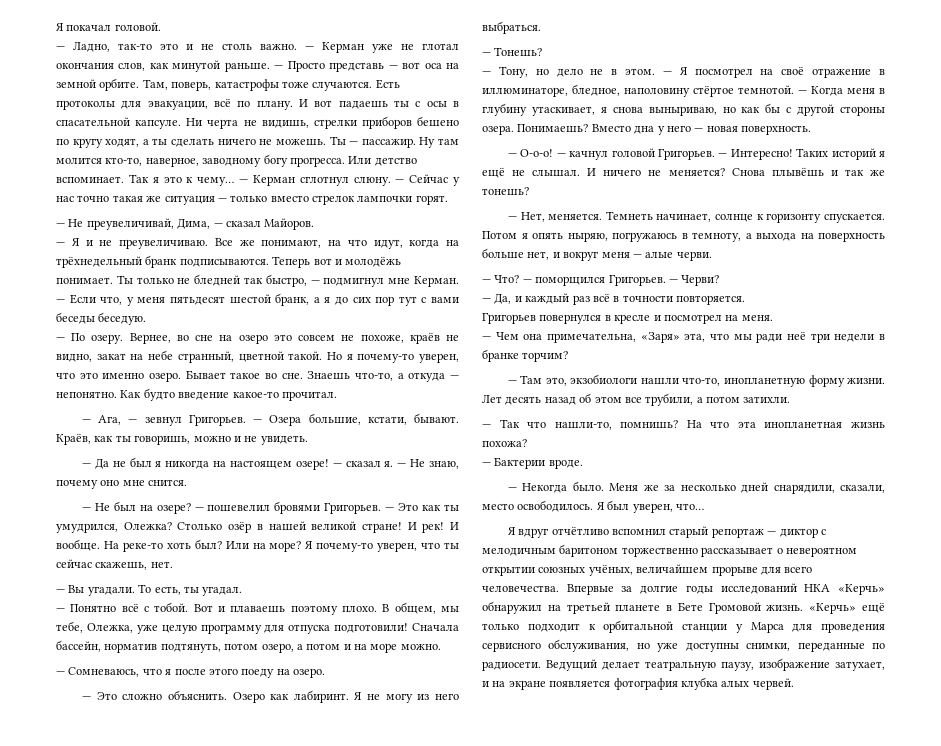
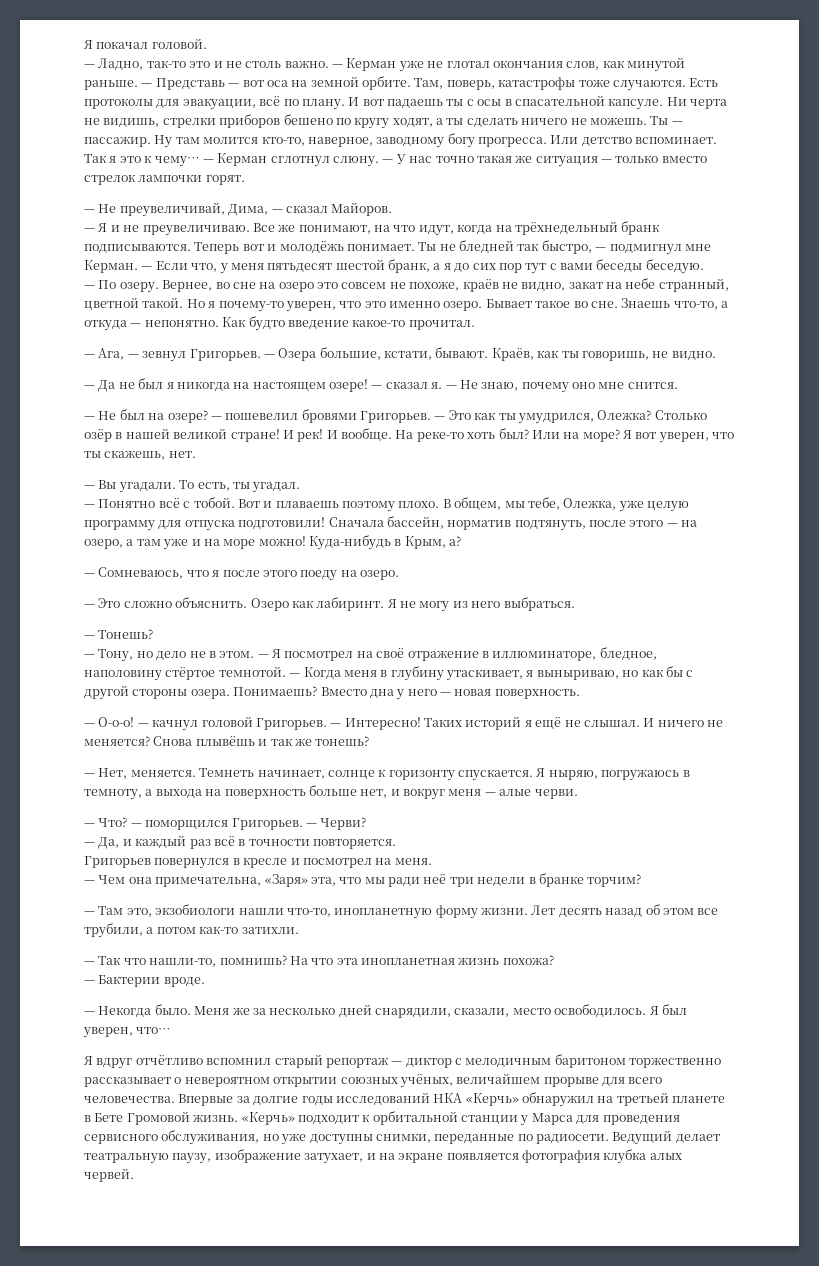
- — Просто представь — вот оса на земной орбите.
+ — Представь — вот оса на земной орбите.
- — Сейчас у нас точно такая же ситуация — только вместо стрелок лампочки горят.
+ — У нас точно такая же ситуация — только вместо стрелок лампочки горят.
- Ты только не бледней так быстро, — подмигнул мне Керман.
+ Ты не бледней так быстро, — подмигнул мне Керман.
- Краёв, как ты говоришь, можно и не увидеть.
+ Краёв, как ты говоришь, не видно.
- Я почему-то уверен, что ты сейчас скажешь, нет.
+ Я вот уверен, что ты скажешь, нет.
- Сначала бассейн, норматив подтянуть, потом озеро, а потом и на море можно.
+ Сначала бассейн, норматив подтянуть, после этого — на озеро, а там уже и на море можно! Куда-нибудь в Крым, а?
- — Когда меня в глубину утаскивает, я снова выныриваю, но как бы с другой стороны озера.
+ — Когда меня в глубину утаскивает, я выныриваю, но как бы с другой стороны озера.
- Потом я опять ныряю, погружаюсь в темноту, а выхода на поверхность больше нет, и вокруг меня — алые черви.
+ Я ныряю, погружаюсь в темноту, а выхода на поверхность больше нет, и вокруг меня — алые черви.
- Лет десять назад об этом все трубили, а потом затихли.
+ Лет десять назад об этом все трубили, а потом как-то затихли.
- «Керчь» ещё только подходит к орбитальной станции у Марса для проведения сервисного обслуживания, но уже доступны снимки, переданные по радиосети.
+ «Керчь» подходит к орбитальной станции у Марса для проведения сервисного обслуживания, но уже доступны снимки, переданные по радиосети.

